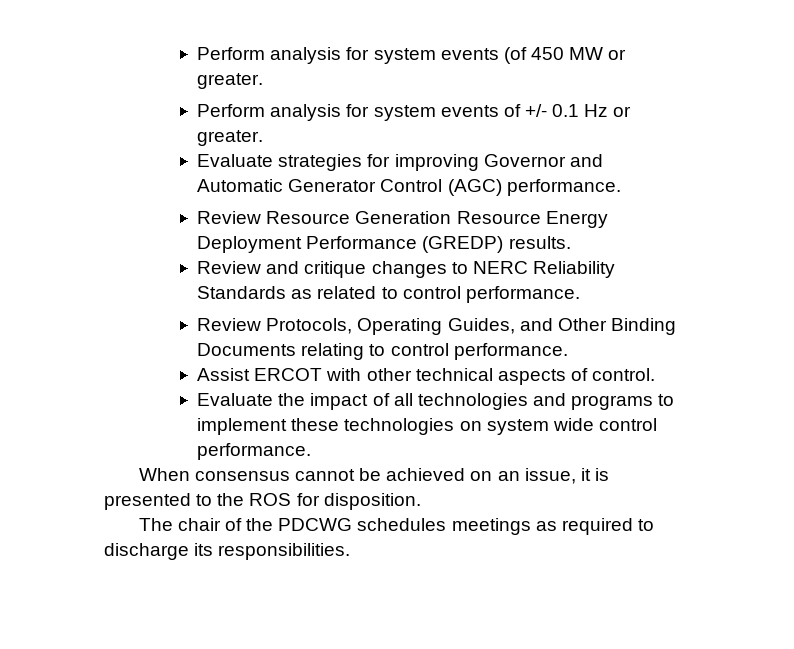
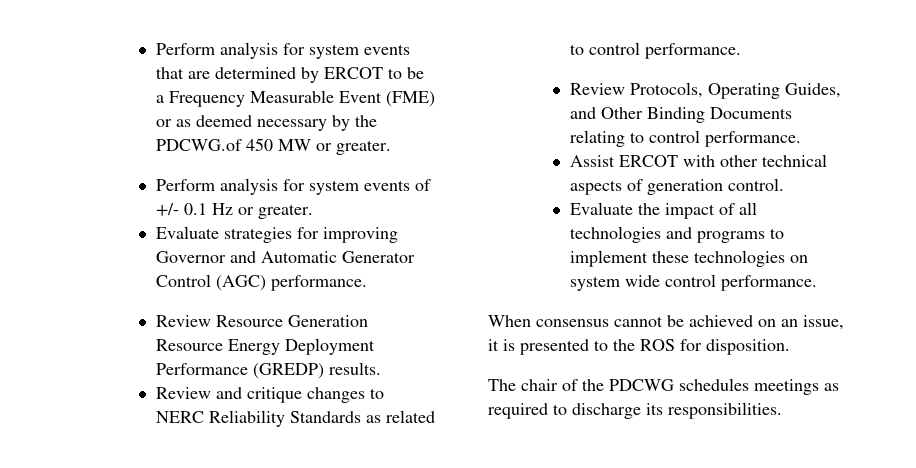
- Perform analysis for system events (of 450 MW or greater.
+ Perform analysis for system events that are determined by ERCOT to be a Frequency Measurable Event (FME) or as deemed necessary by the PDCWG.of 450 MW or greater.
- Assist ERCOT with other technical aspects of control.
+ Assist ERCOT with other technical aspects of generation control.

